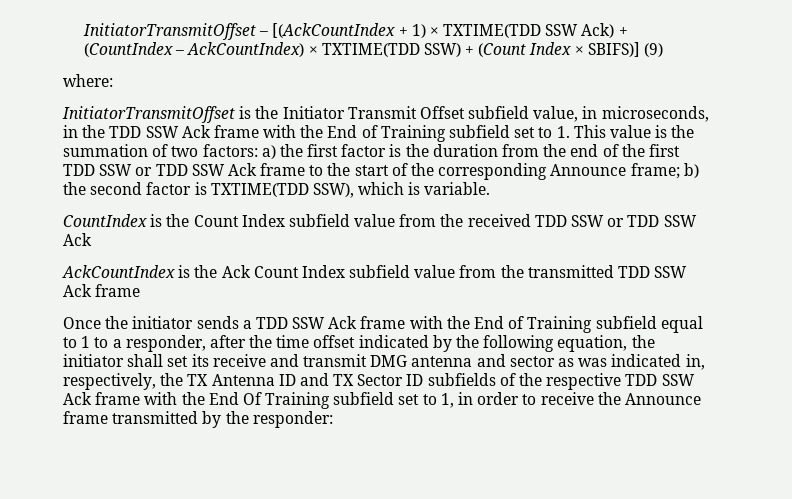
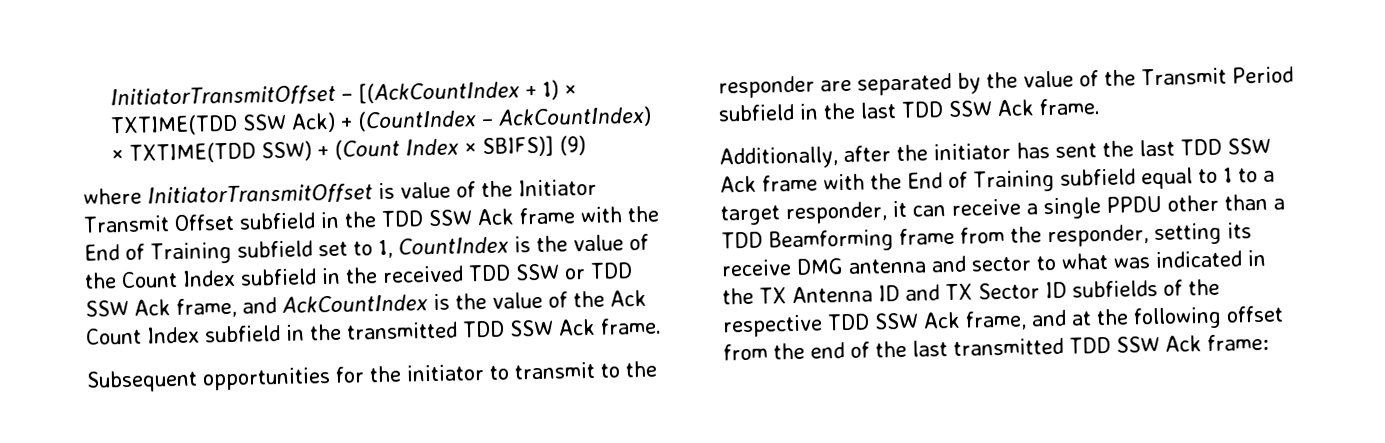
- where:
- InitiatorTransmitOffset is the Initiator Transmit Offset subfield value, in microseconds, in the TDD SSW Ack frame with the End of Training subfield set to 1. This value is the summation of two factors: a) the first factor is the duration from the end of the first TDD SSW or TDD SSW Ack frame to the start of the corresponding Announce frame; b) the second factor is TXTIME(TDD SSW), which is variable.
- CountIndex is the Count Index subfield value from the received TDD SSW or TDD SSW Ack
- AckCountIndex is the Ack Count Index subfield value from the transmitted TDD SSW Ack frame
- Once the initiator sends a TDD SSW Ack frame with the End of Training subfield equal to 1 to a responder, after the time offset indicated by the following equation, the initiator shall set its receive and transmit DMG antenna and sector as was indicated in, respectively, the TX Antenna ID and TX Sector ID subfields of the respective TDD SSW Ack frame with the End Of Training subfield set to 1, in order to receive the Announce frame transmitted by the responder:
+ where InitiatorTransmitOffset is value of the Initiator Transmit Offset subfield in the TDD SSW Ack frame with the End of Training subfield set to 1, CountIndex is the value of the Count Index subfield in the received TDD SSW or TDD SSW Ack frame, and AckCountIndex is the value of the Ack Count Index subfield in the transmitted TDD SSW Ack frame.
+ Subsequent opportunities for the initiator to transmit to the responder are separated by the value of the Transmit Period subfield in the last TDD SSW Ack frame.
+ Additionally, after the initiator has sent the last TDD SSW Ack frame with the End of Training subfield equal to 1 to a target responder, it can receive a single PPDU other than a TDD Beamforming frame from the responder, setting its receive DMG antenna and sector to what was indicated in the TX Antenna ID and TX Sector ID subfields of the respective TDD SSW Ack frame, and at the following offset from the end of the last transmitted TDD SSW Ack frame:

